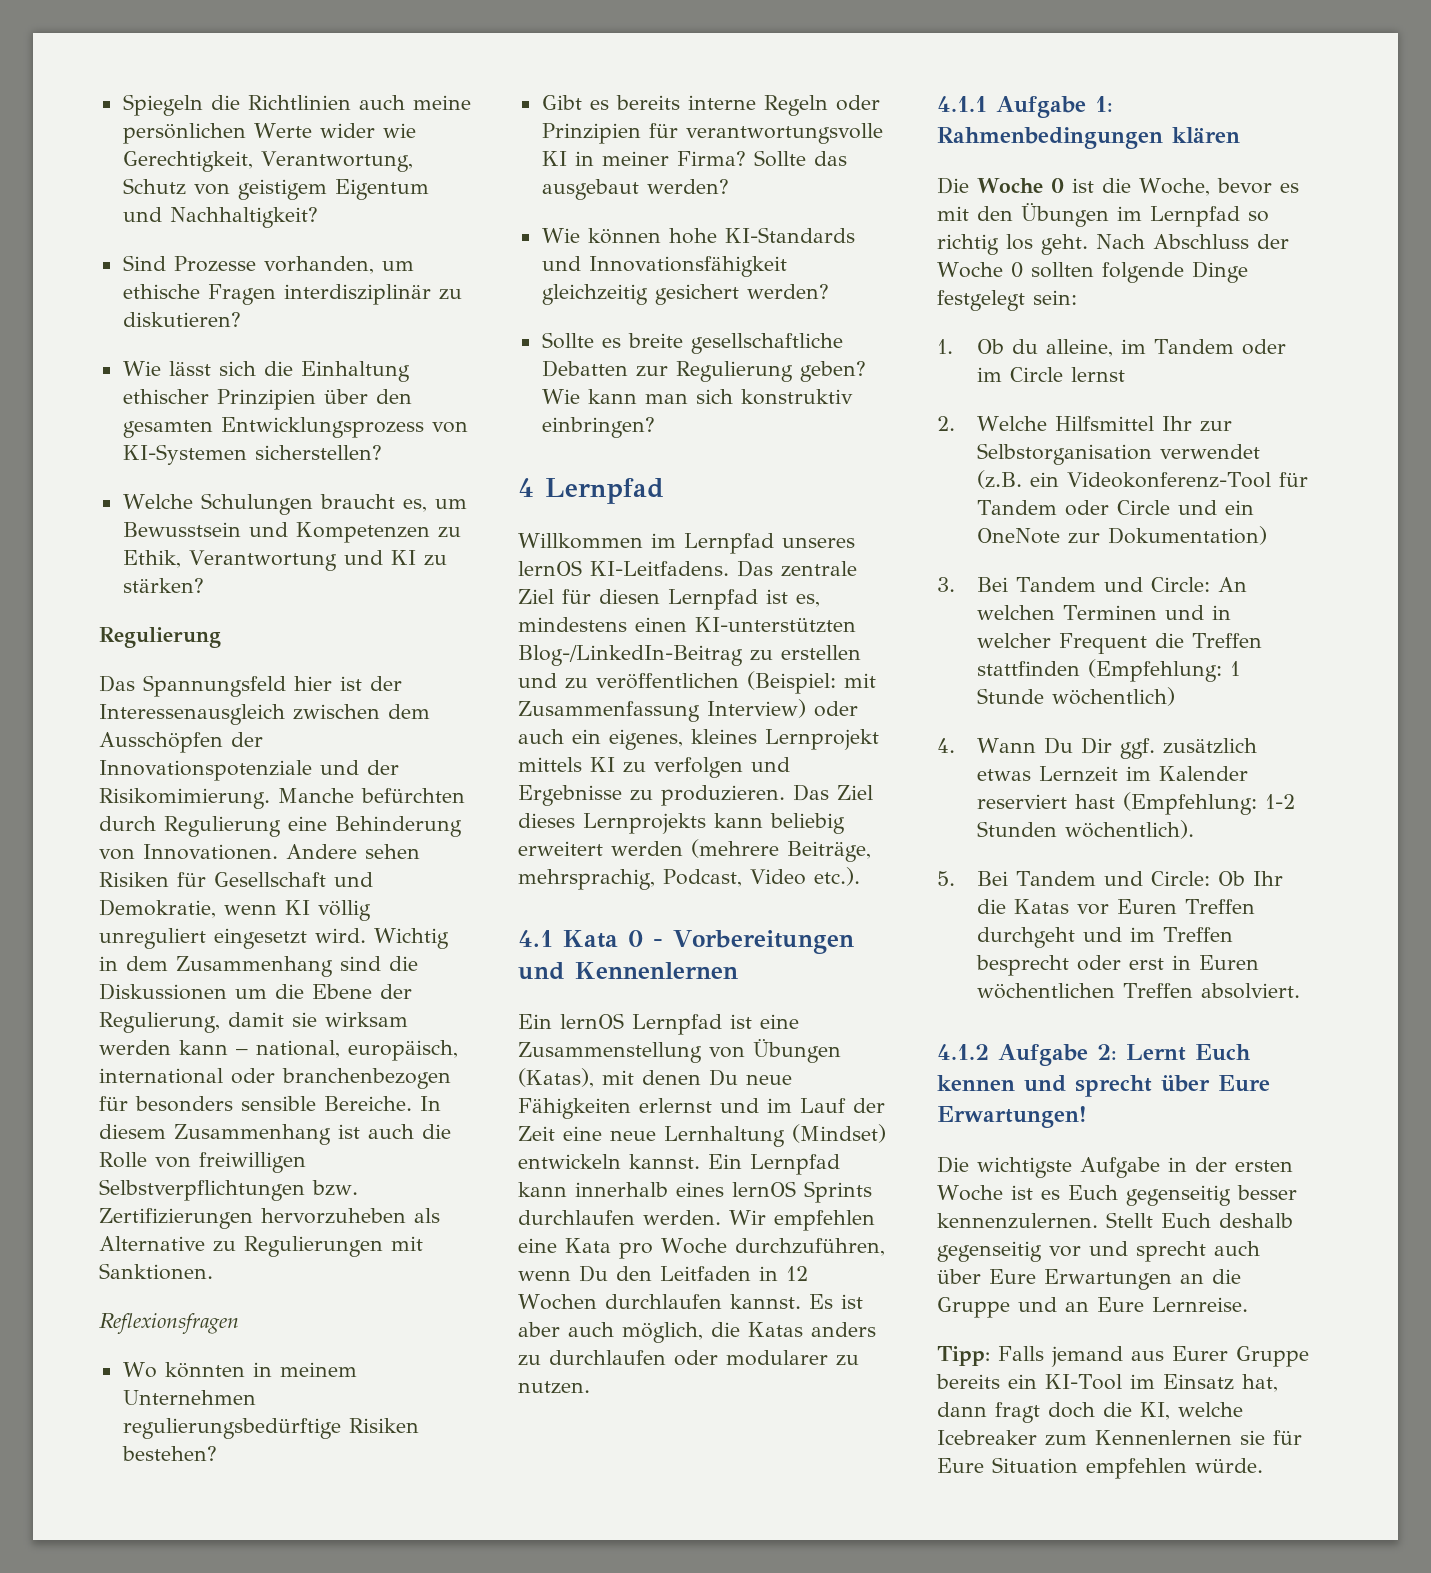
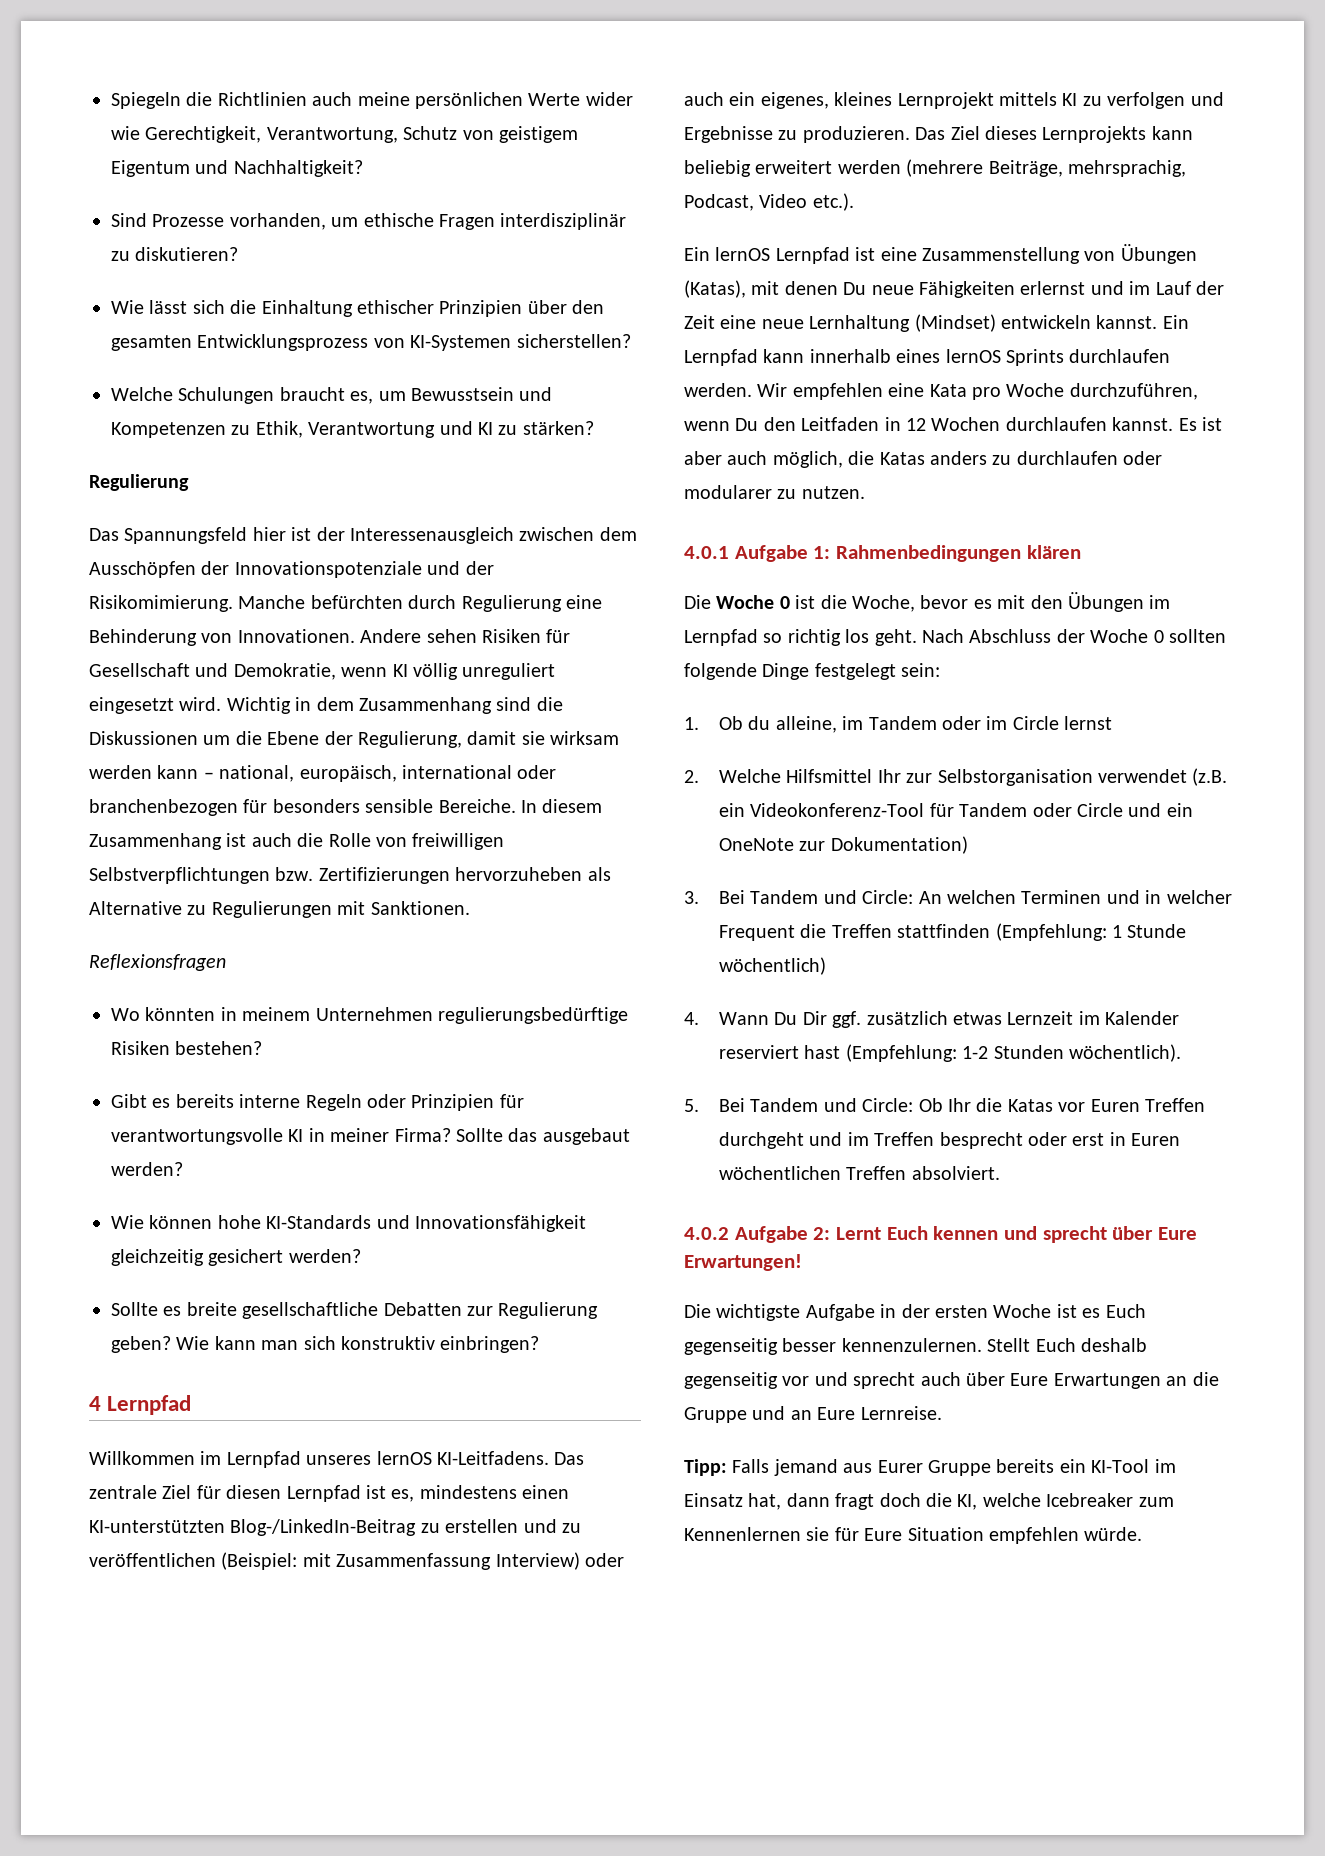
- 4.1 Kata 0 - Vorbereitungen und Kennenlernen
- 4.1.1 Aufgabe 1: Rahmenbedingungen klären
+ 4.0.1 Aufgabe 1: Rahmenbedingungen klären
- 4.1.2 Aufgabe 2: Lernt Euch kennen und sprecht über Eure Erwartungen!
+ 4.0.2 Aufgabe 2: Lernt Euch kennen und sprecht über Eure Erwartungen!

